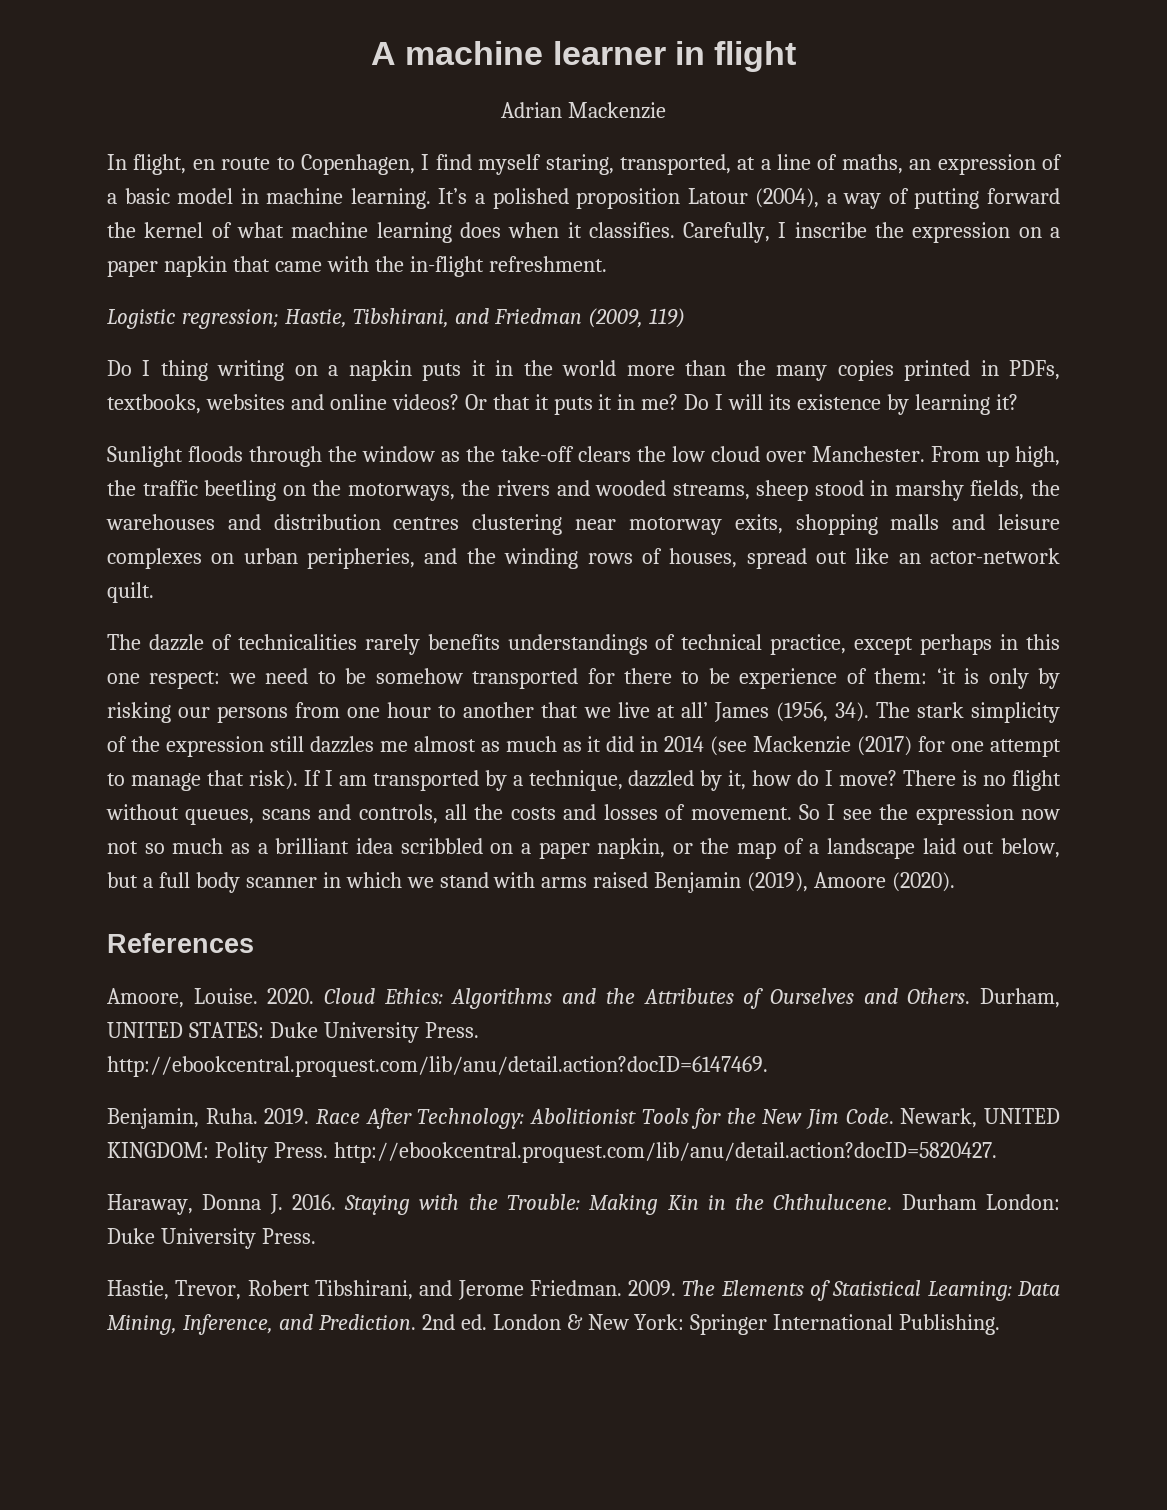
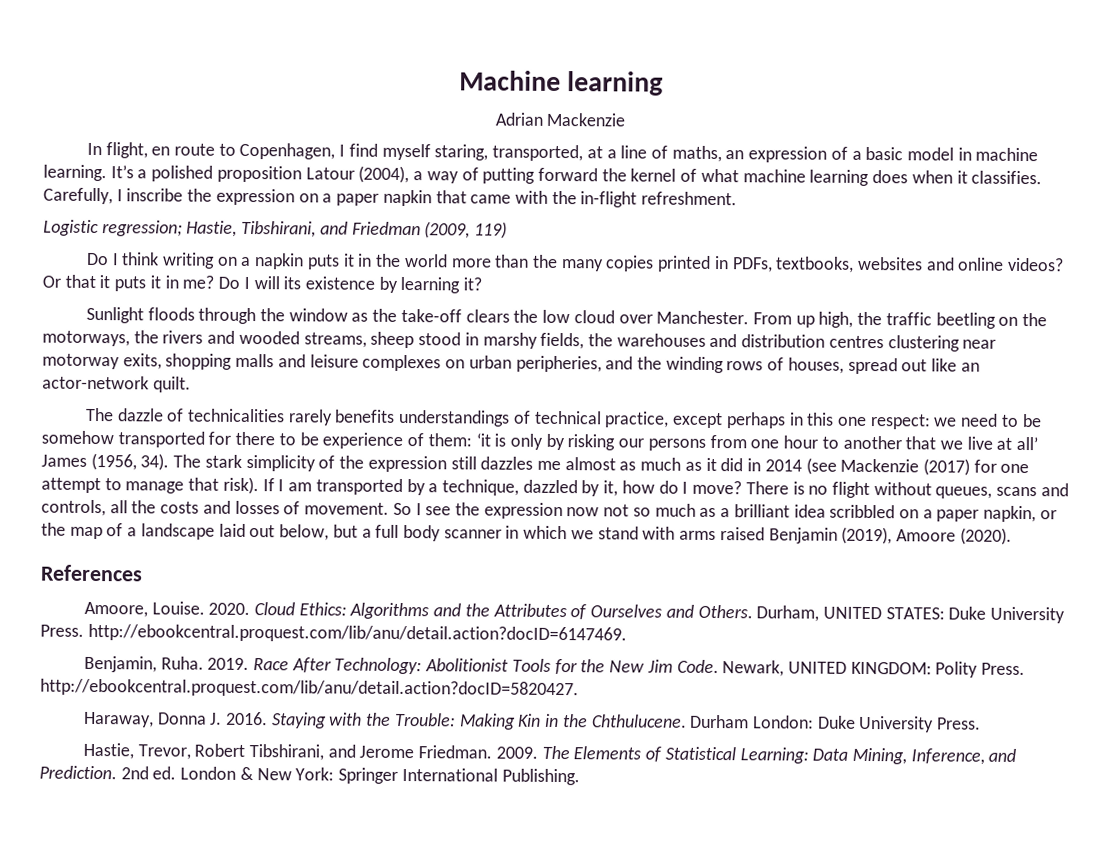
- A machine learner in flight
+ Machine learning
- Do I thing writing on a napkin puts it in the world more than the many copies printed in PDFs, textbooks, websites and online videos?
+ Do I think writing on a napkin puts it in the world more than the many copies printed in PDFs, textbooks, websites and online videos?

